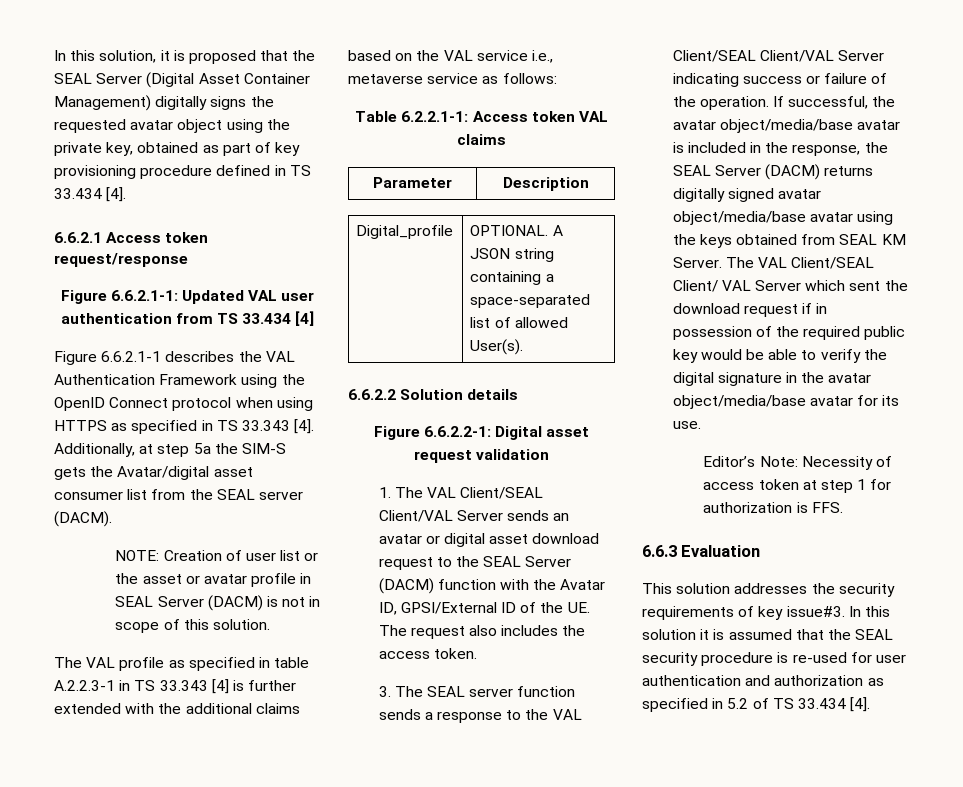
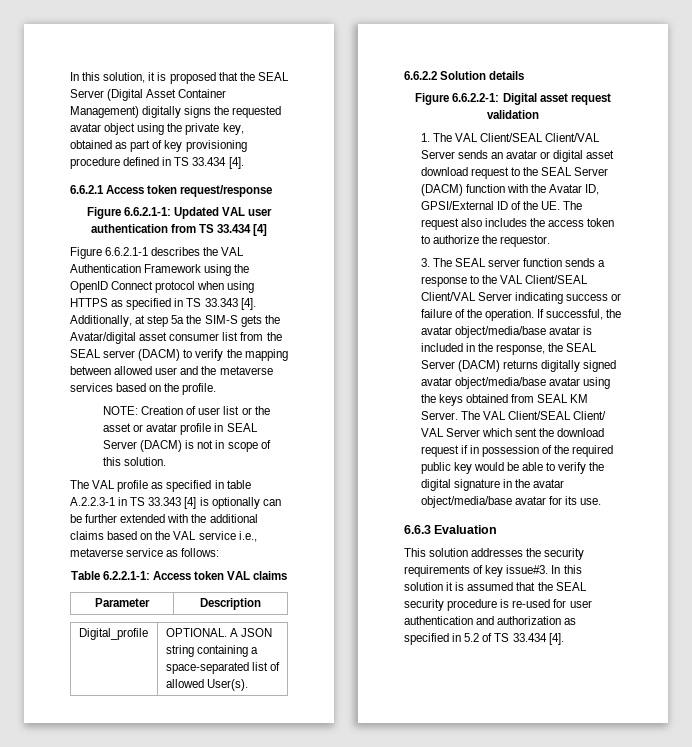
- Additionally, at step 5a the SIM-S gets the Avatar/digital asset consumer list from the SEAL server (DACM).
+ Additionally, at step 5a the SIM-S gets the Avatar/digital asset consumer list from the SEAL server (DACM) to verify the mapping between allowed user and the metaverse services based on the profile.
- The VAL profile as specified in table A.2.2.3-1 in TS 33.343 [4] is further extended with the additional claims based on the VAL service i.e., metaverse service as follows:
+ The VAL profile as specified in table A.2.2.3-1 in TS 33.343 [4] is optionally can be further extended with the additional claims based on the VAL service i.e., metaverse service as follows:
- 1. The VAL Client/SEAL Client/VAL Server sends an avatar or digital asset download request to the SEAL Server (DACM) function with the Avatar ID, GPSI/External ID of the UE. The request also includes the access token.
+ 1. The VAL Client/SEAL Client/VAL Server sends an avatar or digital asset download request to the SEAL Server (DACM) function with the Avatar ID, GPSI/External ID of the UE. The request also includes the access token to authorize the requestor.
- Editor’s Note: Necessity of access token at step 1 for authorization is FFS.

